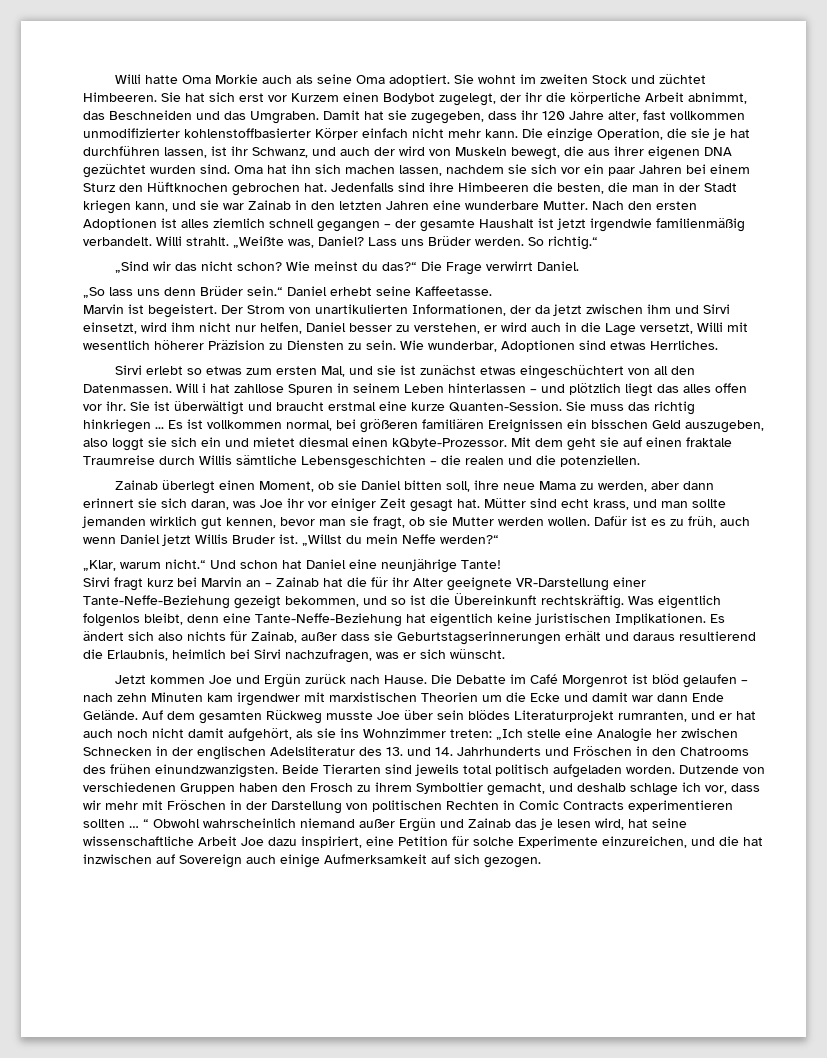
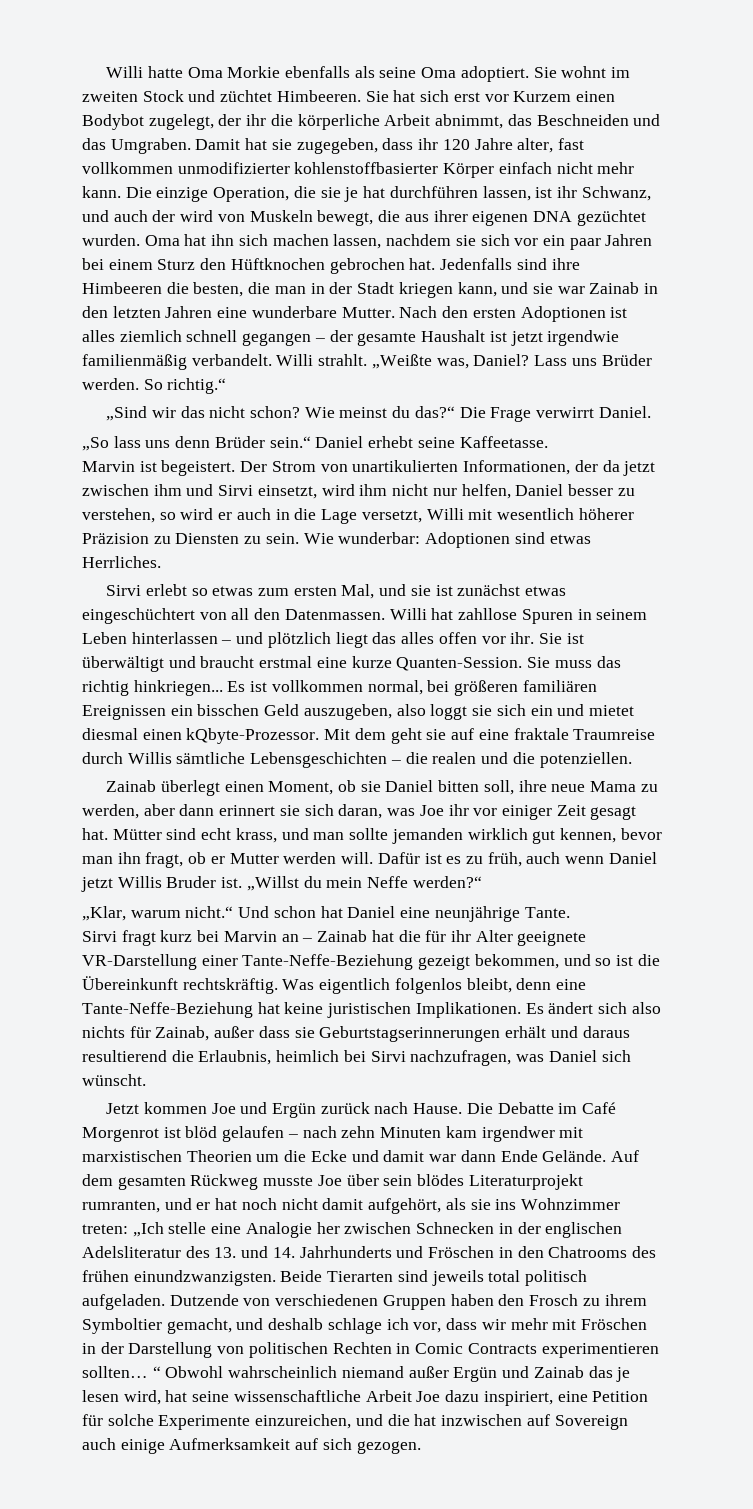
- Willi hatte Oma Morkie auch als seine Oma adoptiert.
+ Willi hatte Oma Morkie ebenfalls als seine Oma adoptiert.
- Die einzige Operation, die sie je hat durchführen lassen, ist ihr Schwanz, und auch der wird von Muskeln bewegt, die aus ihrer eigenen DNA gezüchtet wurden sind.
+ Die einzige Operation, die sie je hat durchführen lassen, ist ihr Schwanz, und auch der wird von Muskeln bewegt, die aus ihrer eigenen DNA gezüchtet wurden.
- Der Strom von unartikulierten Informationen, der da jetzt zwischen ihm und Sirvi einsetzt, wird ihm nicht nur helfen, Daniel besser zu verstehen, er wird auch in die Lage versetzt, Willi mit wesentlich höherer Präzision zu Diensten zu sein.
+ Der Strom von unartikulierten Informationen, der da jetzt zwischen ihm und Sirvi einsetzt, wird ihm nicht nur helfen, Daniel besser zu verstehen, so wird er auch in die Lage versetzt, Willi mit wesentlich höherer Präzision zu Diensten zu sein.
- Wie wunderbar, Adoptionen sind etwas Herrliches.
+ Wie wunderbar: Adoptionen sind etwas Herrliches.
- Will i hat zahllose Spuren in seinem Leben hinterlassen – und plötzlich liegt das alles offen vor ihr.
+ Willi hat zahllose Spuren in seinem Leben hinterlassen – und plötzlich liegt das alles offen vor ihr.
- Sie muss das richtig hinkriegen ...
+ Sie muss das richtig hinkriegen...
- Mit dem geht sie auf einen fraktale Traumreise durch Willis sämtliche Lebensgeschichten – die realen und die potenziellen.
+ Mit dem geht sie auf eine fraktale Traumreise durch Willis sämtliche Lebensgeschichten – die realen und die potenziellen.
- Mütter sind echt krass, und man sollte jemanden wirklich gut kennen, bevor man sie fragt, ob sie Mutter werden wollen.
+ Mütter sind echt krass, und man sollte jemanden wirklich gut kennen, bevor man ihn fragt, ob er Mutter werden will.
- „Klar, warum nicht.“ Und schon hat Daniel eine neunjährige Tante!
+ „Klar, warum nicht.“ Und schon hat Daniel eine neunjährige Tante.
- Was eigentlich folgenlos bleibt, denn eine Tante-Neffe-Beziehung hat eigentlich keine juristischen Implikationen.
+ Was eigentlich folgenlos bleibt, denn eine Tante-Neffe-Beziehung hat keine juristischen Implikationen.
- Es ändert sich also nichts für Zainab, außer dass sie Geburtstagserinnerungen erhält und daraus resultierend die Erlaubnis, heimlich bei Sirvi nachzufragen, was er sich wünscht.
+ Es ändert sich also nichts für Zainab, außer dass sie Geburtstagserinnerungen erhält und daraus resultierend die Erlaubnis, heimlich bei Sirvi nachzufragen, was Daniel sich wünscht.
- Auf dem gesamten Rückweg musste Joe über sein blödes Literaturprojekt rumranten, und er hat auch noch nicht damit aufgehört, als sie ins Wohnzimmer treten: „Ich stelle eine Analogie her zwischen Schnecken in der englischen Adelsliteratur des 13. und 14. Jahrhunderts und Fröschen in den Chatrooms des frühen einundzwanzigsten.
+ Auf dem gesamten Rückweg musste Joe über sein blödes Literaturprojekt rumranten, und er hat noch nicht damit aufgehört, als sie ins Wohnzimmer treten: „Ich stelle eine Analogie her zwischen Schnecken in der englischen Adelsliteratur des 13. und 14. Jahrhunderts und Fröschen in den Chatrooms des frühen einundzwanzigsten.
- Beide Tierarten sind jeweils total politisch aufgeladen worden.
+ Beide Tierarten sind jeweils total politisch aufgeladen.
- Dutzende von verschiedenen Gruppen haben den Frosch zu ihrem Symboltier gemacht, und deshalb schlage ich vor, dass wir mehr mit Fröschen in der Darstellung von politischen Rechten in Comic Contracts experimentieren sollten …
+ Dutzende von verschiedenen Gruppen haben den Frosch zu ihrem Symboltier gemacht, und deshalb schlage ich vor, dass wir mehr mit Fröschen in der Darstellung von politischen Rechten in Comic Contracts experimentieren sollten…

